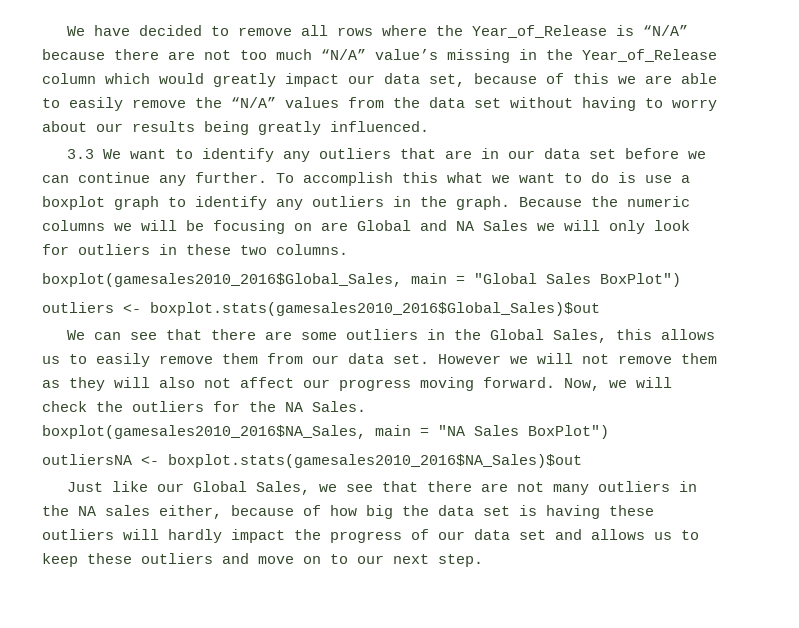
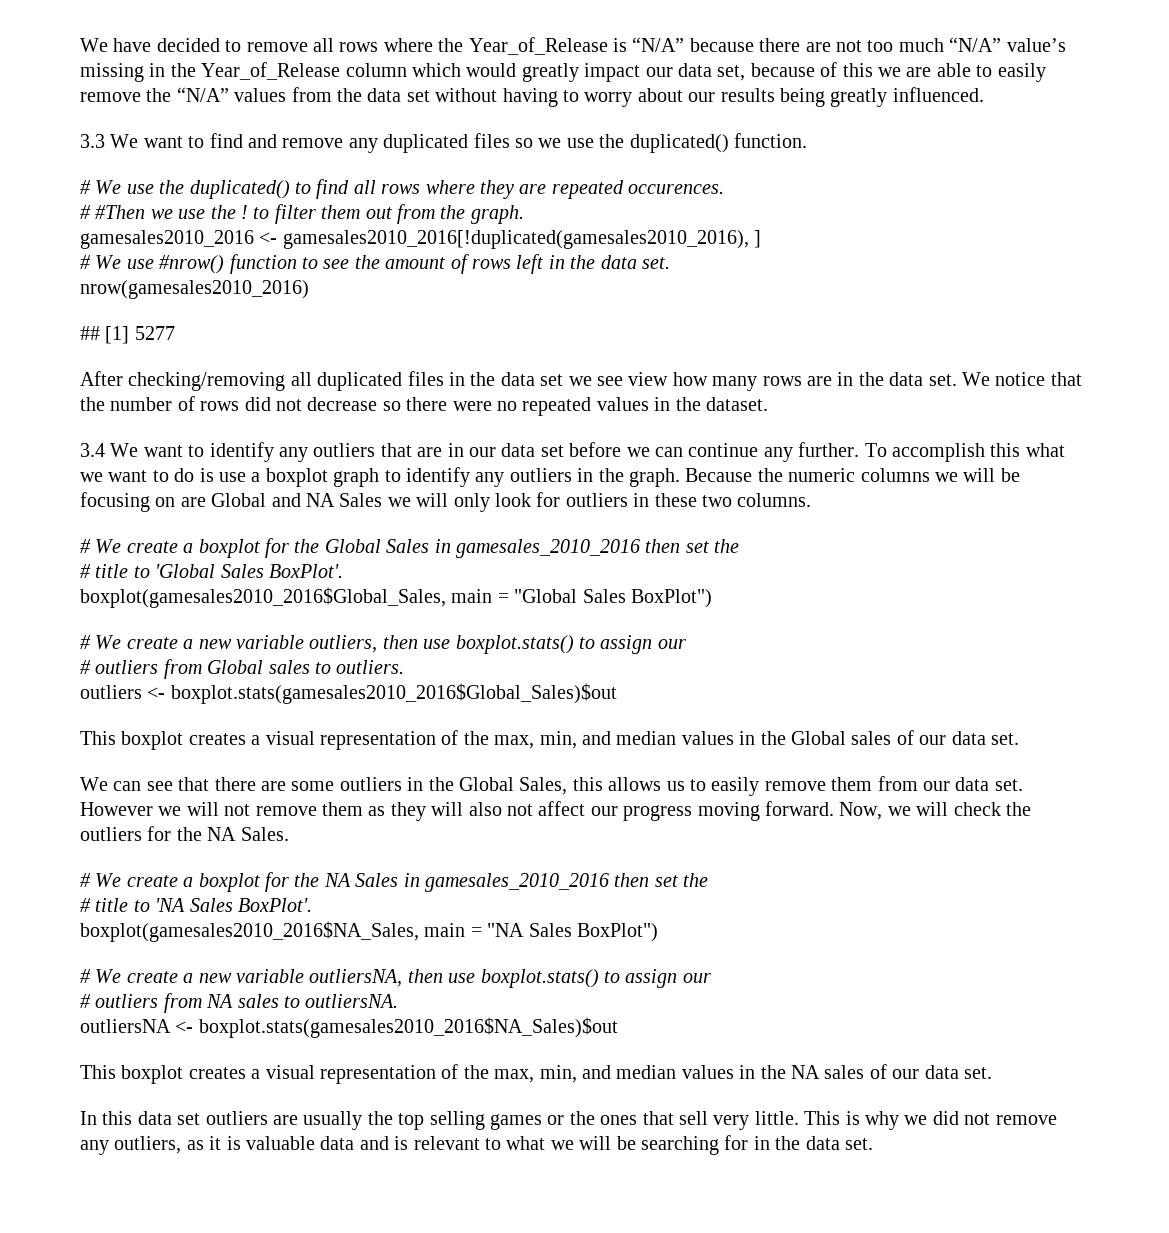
- 3.3 We want to identify any outliers that are in our data set before we can continue any further.
+ 3.3 We want to find and remove any duplicated files so we use the duplicated() function.
+ # We use the duplicated() to find all rows where they are repeated occurences.
+ # #Then we use the ! to filter them out from the graph.
+ gamesales2010_2016 <- gamesales2010_2016[!duplicated(gamesales2010_2016), ]
+ # We use #nrow() function to see the amount of rows left in the data set.
+ nrow(gamesales2010_2016)
+ ## [1] 5277
+ After checking/removing all duplicated files in the data set we see view how many rows are in the data set. We notice that the number of rows did not decrease so there were no repeated values in the dataset.
+ 3.4 We want to identify any outliers that are in our data set before we can continue any further.
+ # We create a boxplot for the Global Sales in gamesales_2010_2016 then set the
+ # title to 'Global Sales BoxPlot'.
+ # We create a new variable outliers, then use boxplot.stats() to assign our
+ # outliers from Global sales to outliers.
  outliers <- boxplot.stats(gamesales2010_2016$Global_Sales)$out
+ This boxplot creates a visual representation of the max, min, and median values in the Global sales of our data set.
+ # We create a boxplot for the NA Sales in gamesales_2010_2016 then set the
+ # title to 'NA Sales BoxPlot'.
+ # We create a new variable outliersNA, then use boxplot.stats() to assign our
+ # outliers from NA sales to outliersNA.
  outliersNA <- boxplot.stats(gamesales2010_2016$NA_Sales)$out
- Just like our Global Sales, we see that there are not many outliers in the NA sales either, because of how big the data set is having these outliers will hardly impact the progress of our data set and allows us to keep these outliers and move on to our next step.
+ This boxplot creates a visual representation of the max, min, and median values in the NA sales of our data set.
+ In this data set outliers are usually the top selling games or the ones that sell very little. This is why we did not remove any outliers, as it is valuable data and is relevant to what we will be searching for in the data set.

